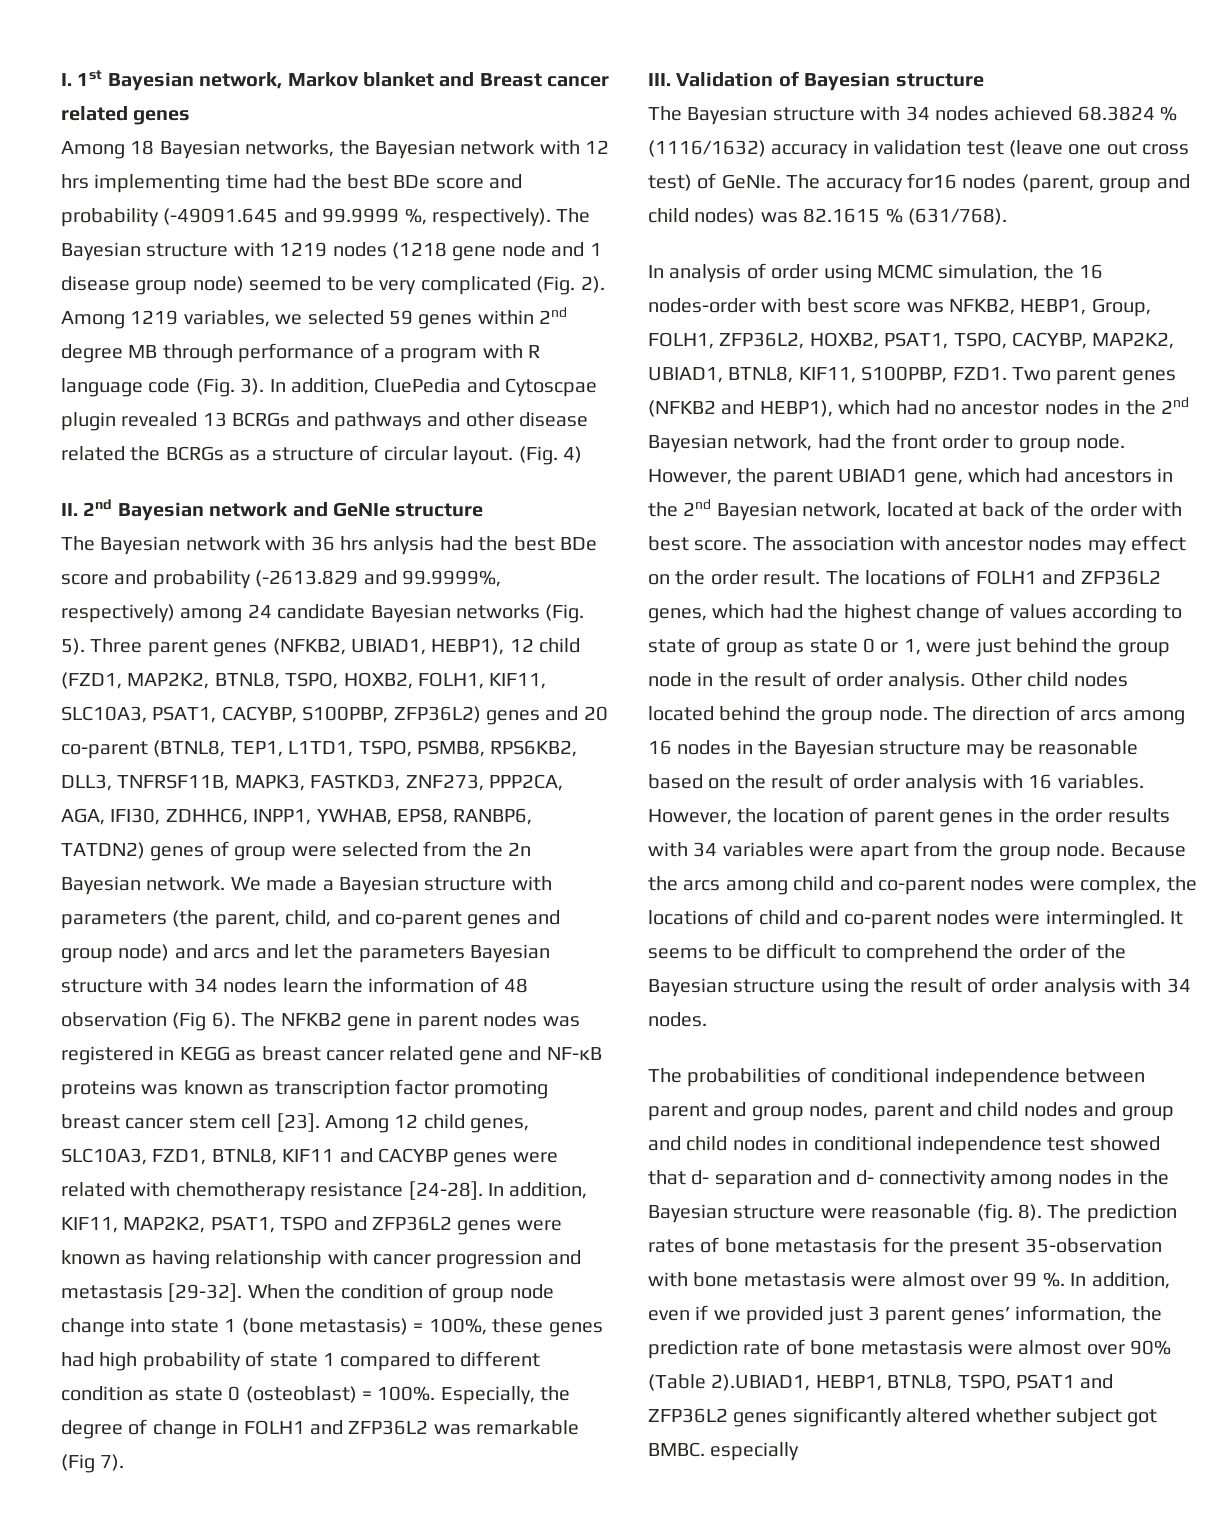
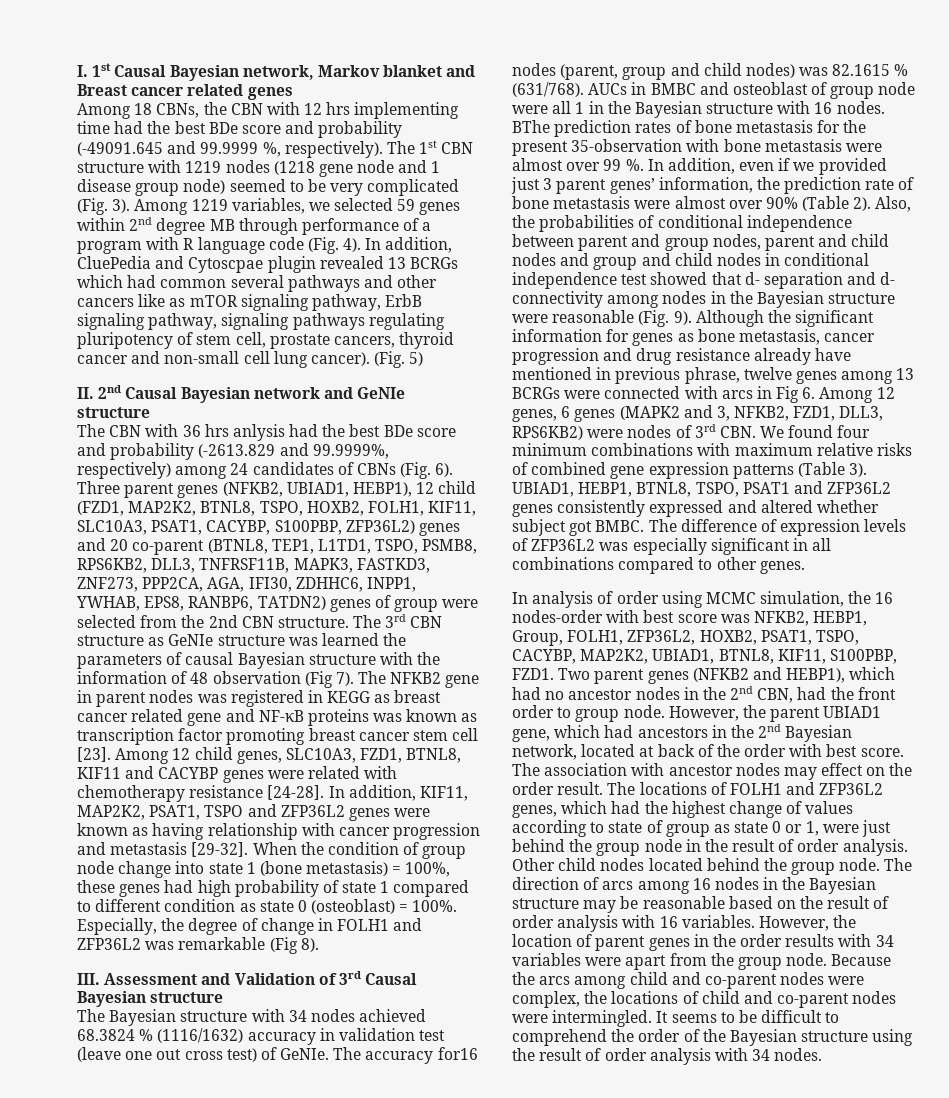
- I. 1st Bayesian network, Markov blanket and Breast cancer related genes
+ I. 1st Causal Bayesian network, Markov blanket and Breast cancer related genes
- Among 18 Bayesian networks, the Bayesian network with 12 hrs implementing time had the best BDe score and probability (-49091.645 and 99.9999 %, respectively).
+ Among 18 CBNs, the CBN with 12 hrs implementing time had the best BDe score and probability (-49091.645 and 99.9999 %, respectively).
- The Bayesian structure with 1219 nodes (1218 gene node and 1 disease group node) seemed to be very complicated (Fig. 2).
+ The 1st CBN structure with 1219 nodes (1218 gene node and 1 disease group node) seemed to be very complicated (Fig. 3).
- Among 1219 variables, we selected 59 genes within 2nd degree MB through performance of a program with R language code (Fig. 3).
+ Among 1219 variables, we selected 59 genes within 2nd degree MB through performance of a program with R language code (Fig. 4).
- In addition, CluePedia and Cytoscpae plugin revealed 13 BCRGs and pathways and other disease related the BCRGs as a structure of circular layout. (Fig. 4)
+ In addition, CluePedia and Cytoscpae plugin revealed 13 BCRGs which had common several pathways and other cancers like as mTOR signaling pathway, ErbB signaling pathway, signaling pathways regulating pluripotency of stem cell, prostate cancers, thyroid cancer and non-small cell lung cancer). (Fig. 5)
- II. 2nd Bayesian network and GeNIe structure
+ II. 2nd Causal Bayesian network and GeNIe structure
- The Bayesian network with 36 hrs anlysis had the best BDe score and probability (-2613.829 and 99.9999%, respectively) among 24 candidate Bayesian networks (Fig. 5).
+ The CBN with 36 hrs anlysis had the best BDe score and probability (-2613.829 and 99.9999%, respectively) among 24 candidates of CBNs (Fig. 6).
- Three parent genes (NFKB2, UBIAD1, HEBP1), 12 child (FZD1, MAP2K2, BTNL8, TSPO, HOXB2, FOLH1, KIF11, SLC10A3, PSAT1, CACYBP, S100PBP, ZFP36L2) genes and 20 co-parent (BTNL8, TEP1, L1TD1, TSPO, PSMB8, RPS6KB2, DLL3, TNFRSF11B, MAPK3, FASTKD3, ZNF273, PPP2CA, AGA, IFI30, ZDHHC6, INPP1, YWHAB, EPS8, RANBP6, TATDN2) genes of group were selected from the 2n Bayesian network. We made a Bayesian structure with parameters (the parent, child, and co-parent genes and group node) and arcs and let the parameters Bayesian structure with 34 nodes learn the information of 48 observation (Fig 6).
+ Three parent genes (NFKB2, UBIAD1, HEBP1), 12 child (FZD1, MAP2K2, BTNL8, TSPO, HOXB2, FOLH1, KIF11, SLC10A3, PSAT1, CACYBP, S100PBP, ZFP36L2) genes and 20 co-parent (BTNL8, TEP1, L1TD1, TSPO, PSMB8, RPS6KB2, DLL3, TNFRSF11B, MAPK3, FASTKD3, ZNF273, PPP2CA, AGA, IFI30, ZDHHC6, INPP1, YWHAB, EPS8, RANBP6, TATDN2) genes of group were selected from the 2nd CBN structure. The 3rd CBN structure as GeNIe structure was learned the parameters of causal Bayesian structure with the information of 48 observation (Fig 7).
- Especially, the degree of change in FOLH1 and ZFP36L2 was remarkable (Fig 7).
+ Especially, the degree of change in FOLH1 and ZFP36L2 was remarkable (Fig 8).
- III. Validation of Bayesian structure
+ III. Assessment and Validation of 3rd Causal Bayesian structure
+ AUCs in BMBC and osteoblast of group node were all 1 in the Bayesian structure with 16 nodes. BThe prediction rates of bone metastasis for the present 35-observation with bone metastasis were almost over 99 %. In addition, even if we provided just 3 parent genes’ information, the prediction rate of bone metastasis were almost over 90% (Table 2). Also, the probabilities of conditional independence between parent and group nodes, parent and child nodes and group and child nodes in conditional independence test showed that d- separation and d- connectivity among nodes in the Bayesian structure were reasonable (Fig. 9). Although the significant information for genes as bone metastasis, cancer progression and drug resistance already have mentioned in previous phrase, twelve genes among 13 BCRGs were connected with arcs in Fig 6. Among 12 genes, 6 genes (MAPK2 and 3, NFKB2, FZD1, DLL3, RPS6KB2) were nodes of 3rd CBN. We found four minimum combinations with maximum relative risks of combined gene expression patterns (Table 3). UBIAD1, HEBP1, BTNL8, TSPO, PSAT1 and ZFP36L2 genes consistently expressed and altered whether subject got BMBC. The difference of expression levels of ZFP36L2 was especially significant in all combinations compared to other genes.
- Two parent genes (NFKB2 and HEBP1), which had no ancestor nodes in the 2nd Bayesian network, had the front order to group node.
+ Two parent genes (NFKB2 and HEBP1), which had no ancestor nodes in the 2nd CBN, had the front order to group node.
- The probabilities of conditional independence between parent and group nodes, parent and child nodes and group and child nodes in conditional independence test showed that d- separation and d- connectivity among nodes in the Bayesian structure were reasonable (fig. 8). The prediction rates of bone metastasis for the present 35-observation with bone metastasis were almost over 99 %. In addition, even if we provided just 3 parent genes’ information, the prediction rate of bone metastasis were almost over 90% (Table 2).UBIAD1, HEBP1, BTNL8, TSPO, PSAT1 and ZFP36L2 genes significantly altered whether subject got BMBC. especially

